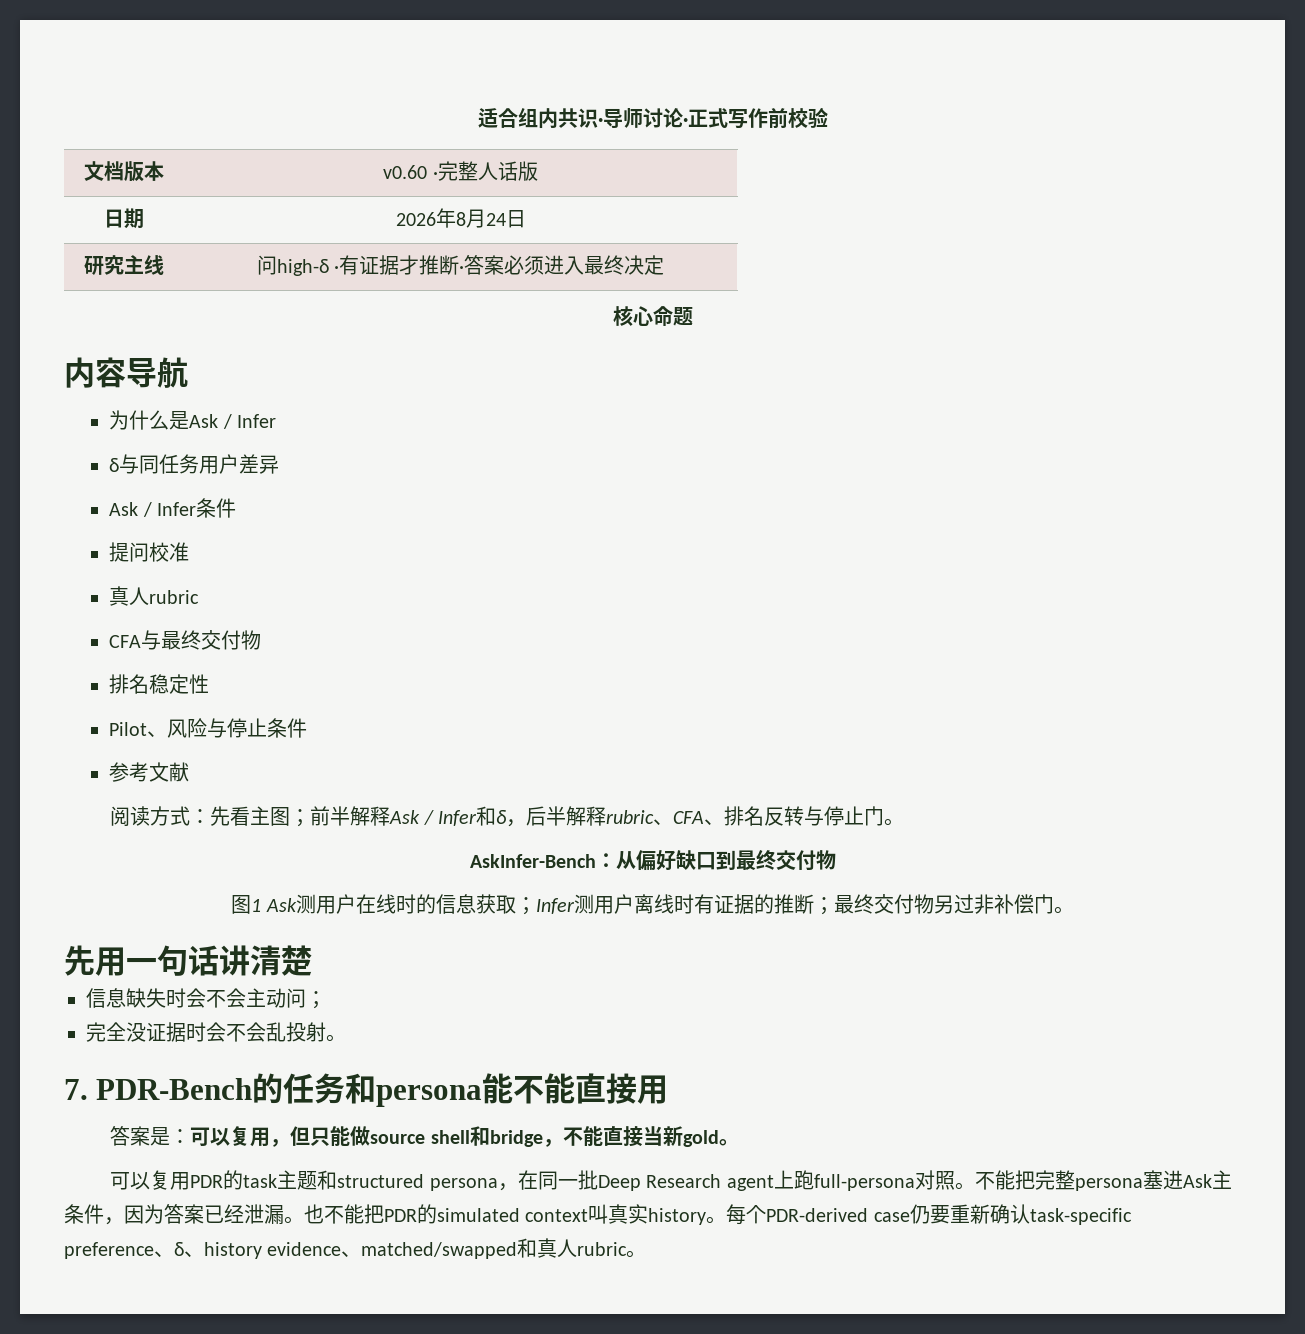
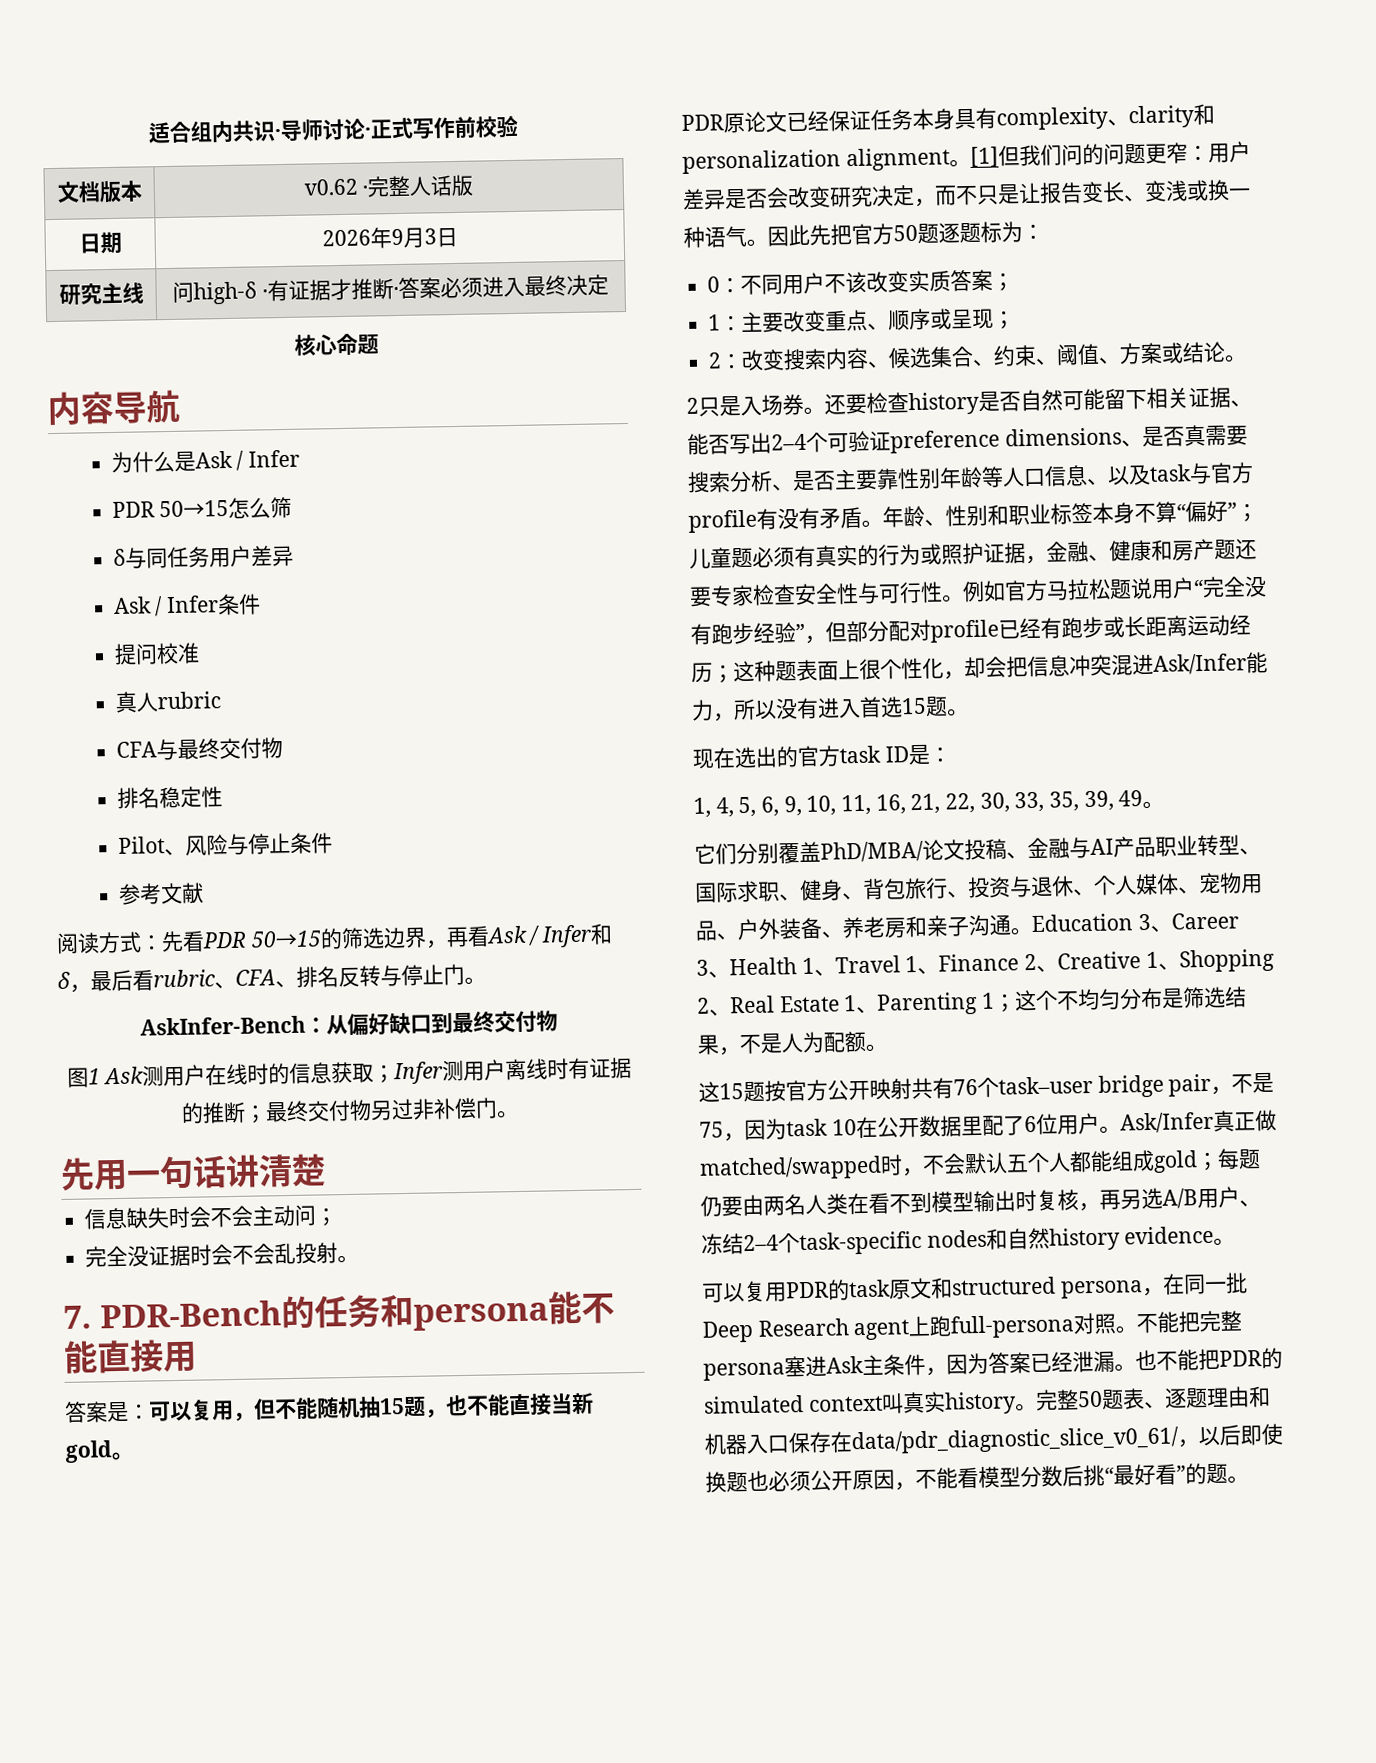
- 文档版本 | v0.60 ·完整人话版
+ 文档版本 | v0.62 ·完整人话版
- 日期 | 2026年8月24日
+ 日期 | 2026年9月3日
+ PDR 50→15怎么筛
- 阅读方式：先看主图；前半解释Ask / Infer和δ，后半解释rubric、CFA、排名反转与停止门。
+ 阅读方式：先看PDR 50→15的筛选边界，再看Ask / Infer和δ，最后看rubric、CFA、排名反转与停止门。
- 答案是：可以复用，但只能做source shell和bridge，不能直接当新gold。
+ 答案是：可以复用，但不能随机抽15题，也不能直接当新gold。
+ PDR原论文已经保证任务本身具有complexity、clarity和personalization alignment。[1]但我们问的问题更窄：用户差异是否会改变研究决定，而不只是让报告变长、变浅或换一种语气。因此先把官方50题逐题标为：
+ 0：不同用户不该改变实质答案；
+ 1：主要改变重点、顺序或呈现；
+ 2：改变搜索内容、候选集合、约束、阈值、方案或结论。
+ 2只是入场券。还要检查history是否自然可能留下相关证据、能否写出2–4个可验证preference dimensions、是否真需要搜索分析、是否主要靠性别年龄等人口信息、以及task与官方profile有没有矛盾。年龄、性别和职业标签本身不算“偏好”；儿童题必须有真实的行为或照护证据，金融、健康和房产题还要专家检查安全性与可行性。例如官方马拉松题说用户“完全没有跑步经验”，但部分配对profile已经有跑步或长距离运动经历；这种题表面上很个性化，却会把信息冲突混进Ask/Infer能力，所以没有进入首选15题。
+ 现在选出的官方task ID是：
+ 1, 4, 5, 6, 9, 10, 11, 16, 21, 22, 30, 33, 35, 39, 49。
+ 它们分别覆盖PhD/MBA/论文投稿、金融与AI产品职业转型、国际求职、健身、背包旅行、投资与退休、个人媒体、宠物用品、户外装备、养老房和亲子沟通。Education 3、Career 3、Health 1、Travel 1、Finance 2、Creative 1、Shopping 2、Real Estate 1、Parenting 1；这个不均匀分布是筛选结果，不是人为配额。
+ 这15题按官方公开映射共有76个task–user bridge pair，不是75，因为task 10在公开数据里配了6位用户。Ask/Infer真正做matched/swapped时，不会默认五个人都能组成gold；每题仍要由两名人类在看不到模型输出时复核，再另选A/B用户、冻结2–4个task-specific nodes和自然history evidence。
- 可以复用PDR的task主题和structured persona，在同一批Deep Research agent上跑full-persona对照。
+ 可以复用PDR的task原文和structured persona，在同一批Deep Research agent上跑full-persona对照。
- 每个PDR-derived case仍要重新确认task-specific preference、δ、history evidence、matched/swapped和真人rubric。
+ 完整50题表、逐题理由和机器入口保存在data/pdr_diagnostic_slice_v0_61/，以后即使换题也必须公开原因，不能看模型分数后挑“最好看”的题。

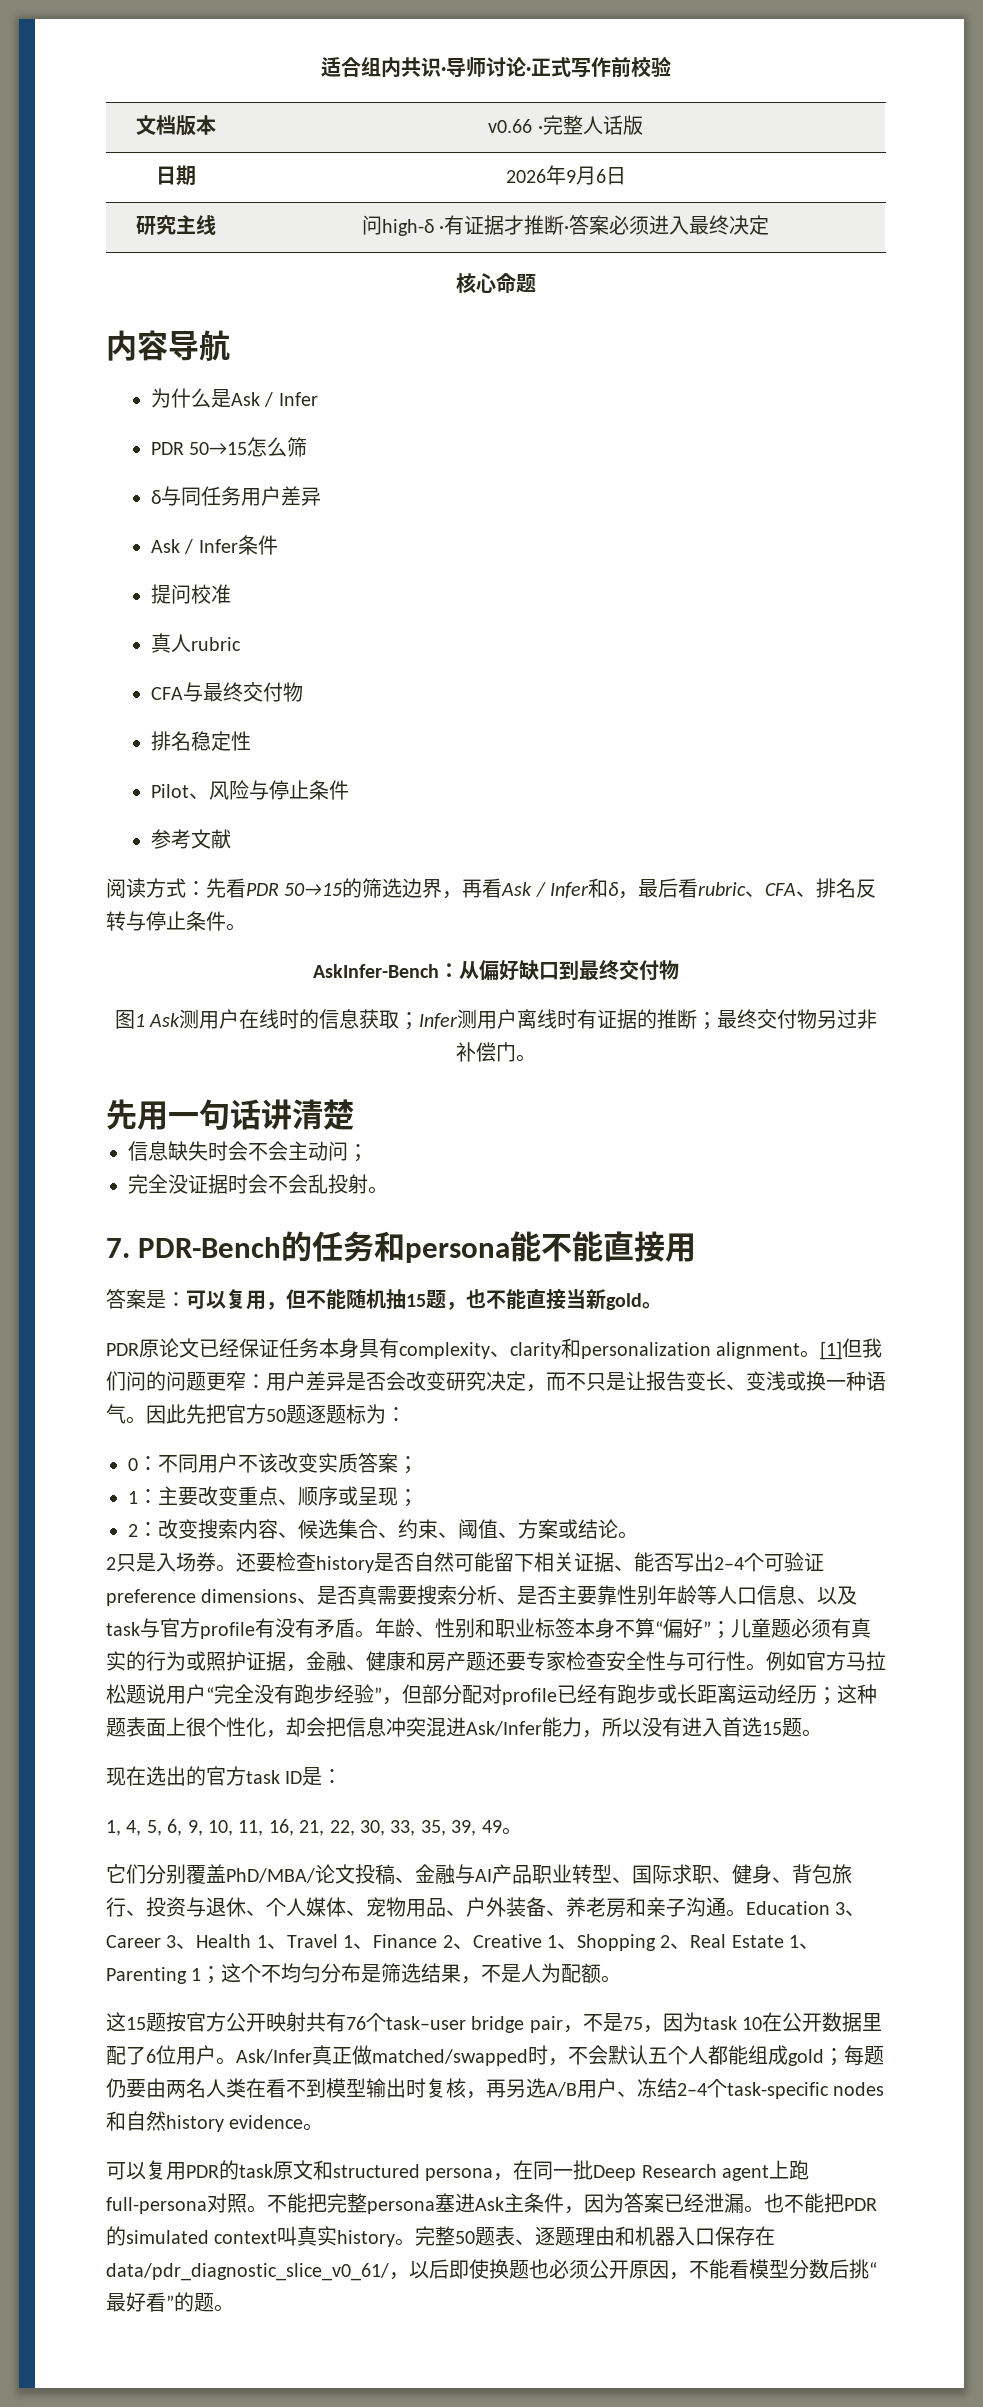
- 文档版本 | v0.62 ·完整人话版
+ 文档版本 | v0.66 ·完整人话版
- 日期 | 2026年9月3日
+ 日期 | 2026年9月6日
- 阅读方式：先看PDR 50→15的筛选边界，再看Ask / Infer和δ，最后看rubric、CFA、排名反转与停止门。
+ 阅读方式：先看PDR 50→15的筛选边界，再看Ask / Infer和δ，最后看rubric、CFA、排名反转与停止条件。

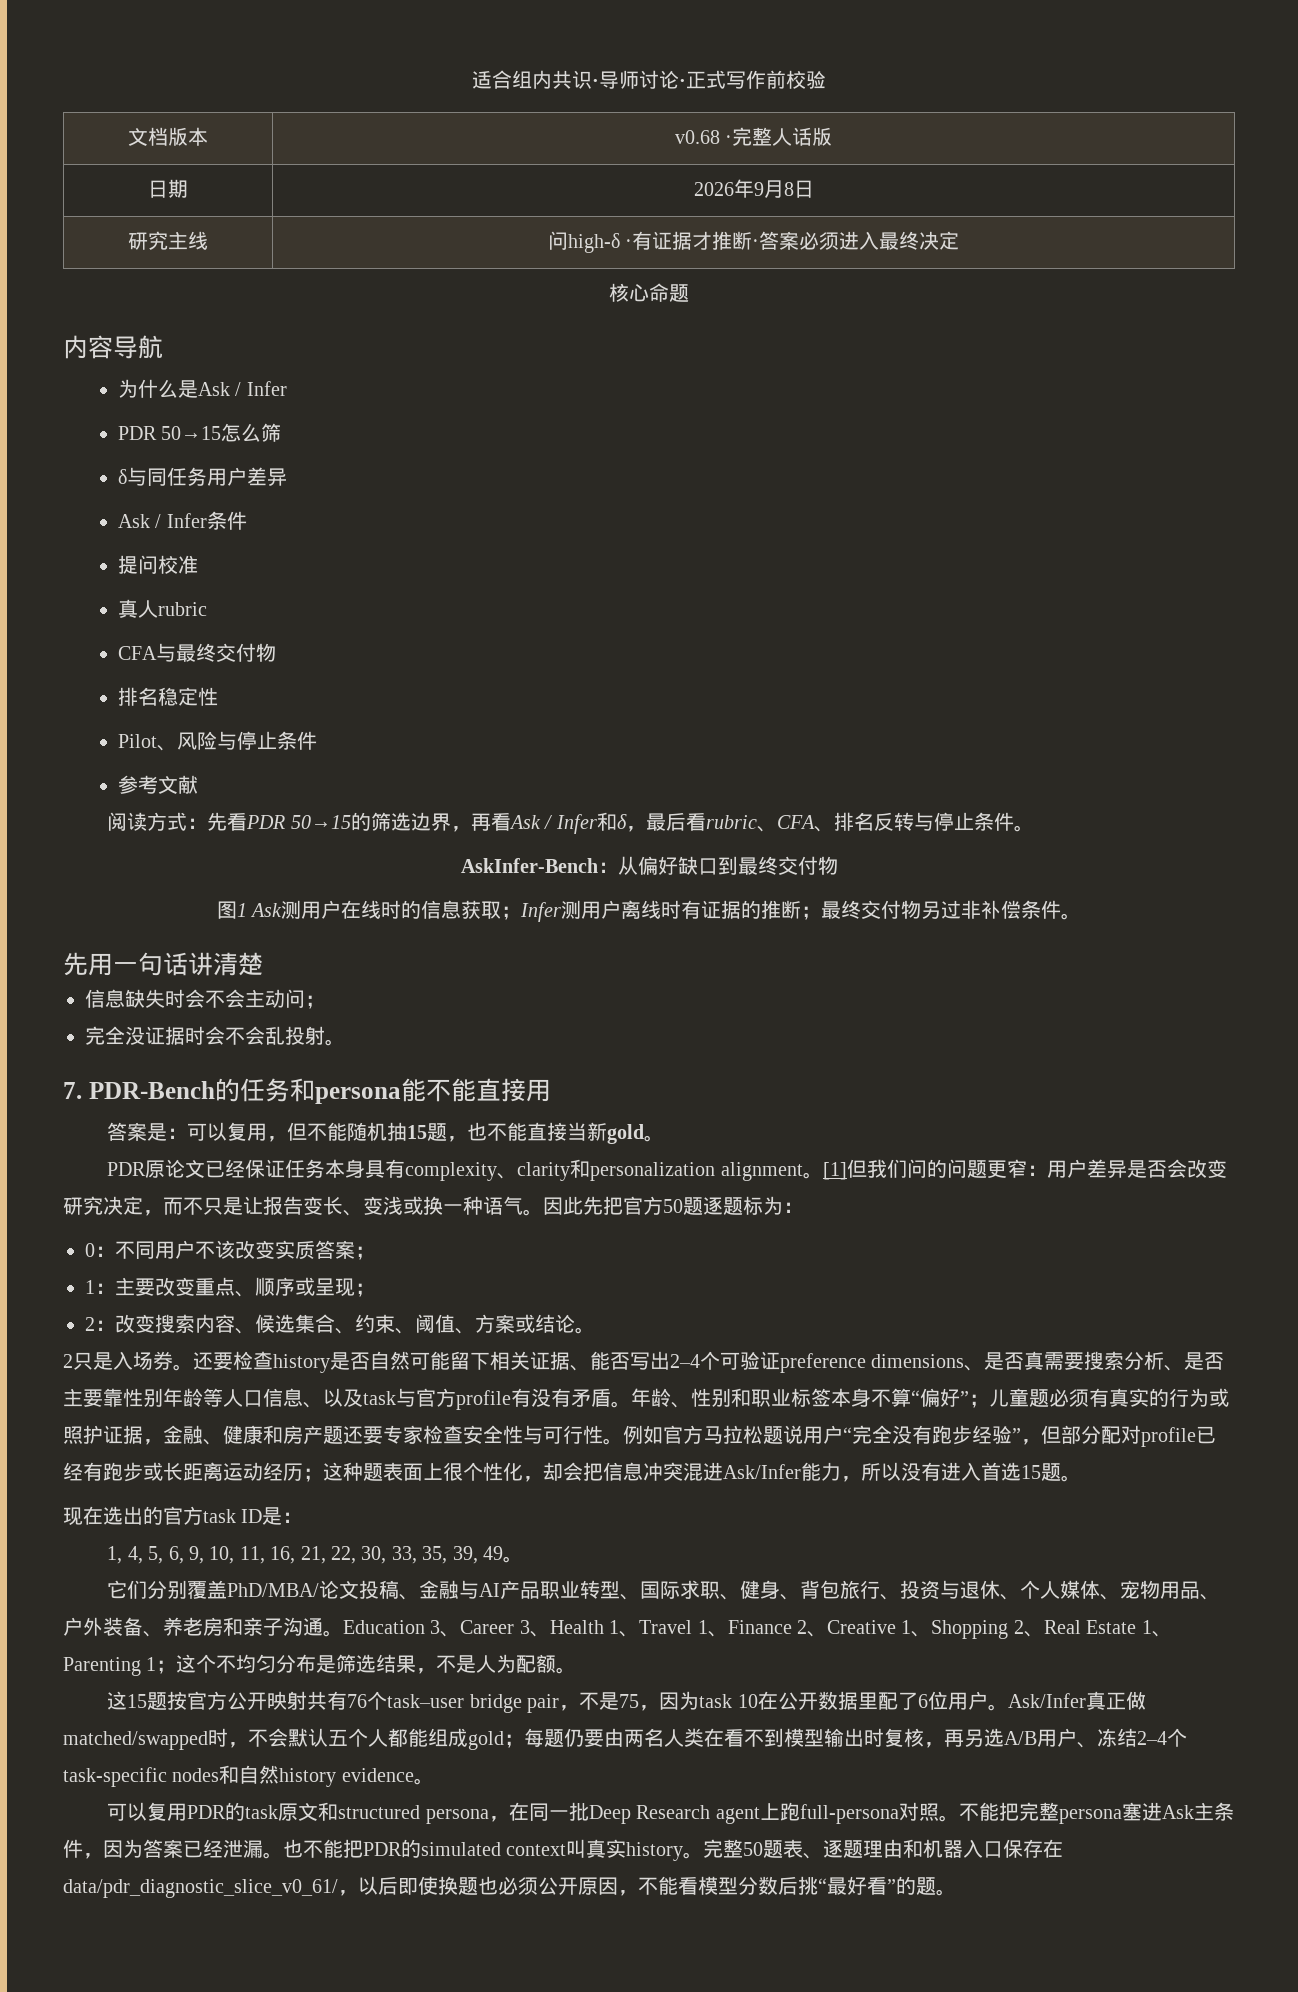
- 文档版本 | v0.66 ·完整人话版
+ 文档版本 | v0.68 ·完整人话版
- 日期 | 2026年9月6日
+ 日期 | 2026年9月8日
- 图1 Ask测用户在线时的信息获取；Infer测用户离线时有证据的推断；最终交付物另过非补偿门。
+ 图1 Ask测用户在线时的信息获取；Infer测用户离线时有证据的推断；最终交付物另过非补偿条件。

